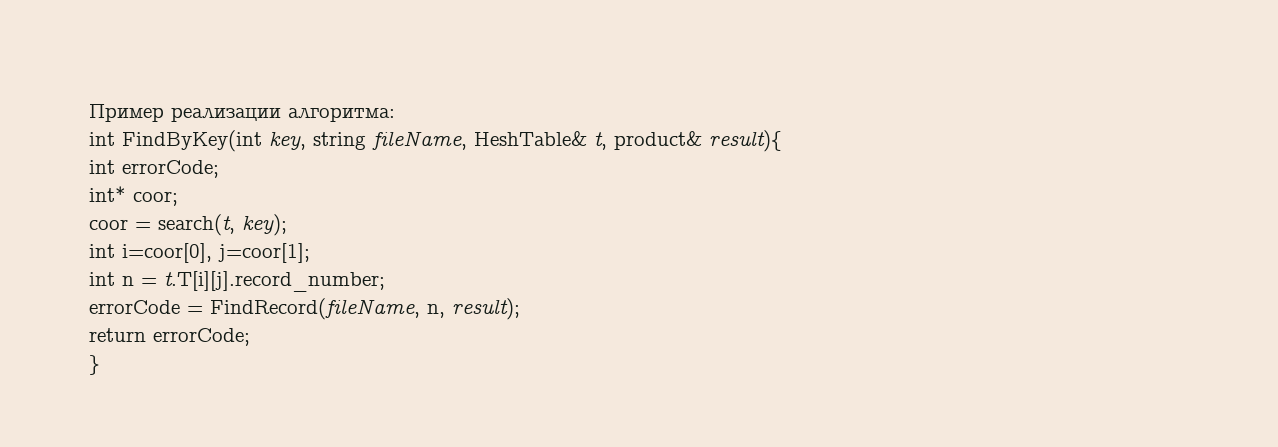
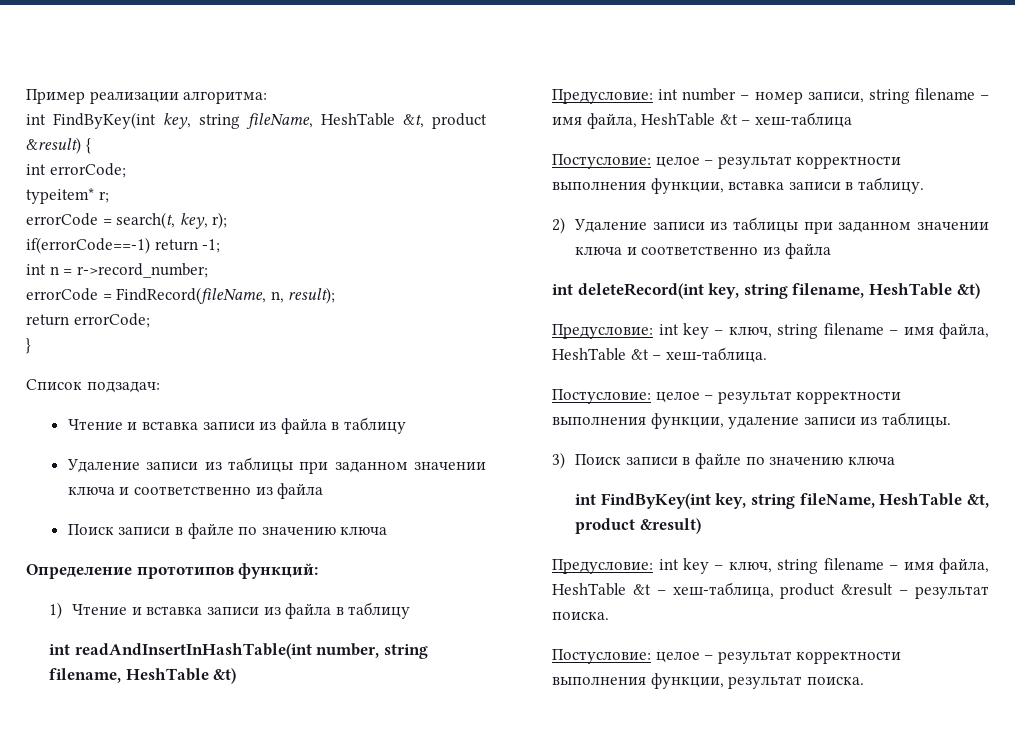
- int FindByKey(int key, string fileName, HeshTable& t, product& result){
+ int FindByKey(int key, string fileName, HeshTable &t, product &result) {
  int errorCode;
- int* coor;
- coor = search(t, key);
- int i=coor[0], j=coor[1];
+ typeitem* r;
+ errorCode = search(t, key, r);
+ if(errorCode==-1) return -1;
- int n = t.T[i][j].record_number;
+ int n = r->record_number;
+ Список подзадач:
+ Чтение и вставка записи из файла в таблицу
+ Удаление записи из таблицы при заданном значении ключа и соответственно из файла
+ Поиск записи в файле по значению ключа
+ Определение прототипов функций:
+ 1) Чтение и вставка записи из файла в таблицу
+ int readAndInsertInHashTable(int number, string filename, HeshTable &t)
+ Предусловие: int number – номер записи, string filename – имя файла, HeshTable &t – хеш-таблица
+ Постусловие: целое – результат корректности выполнения функции, вставка записи в таблицу.
+ 2) Удаление записи из таблицы при заданном значении ключа и соответственно из файла
+ int deleteRecord(int key, string filename, HeshTable &t)
+ Предусловие: int key – ключ, string filename – имя файла, HeshTable &t – хеш-таблица.
+ Постусловие: целое – результат корректности выполнения функции, удаление записи из таблицы.
+ 3) Поиск записи в файле по значению ключа
+ int FindByKey(int key, string fileName, HeshTable &t, product &result)
+ Предусловие: int key – ключ, string filename – имя файла, HeshTable &t – хеш-таблица, product &result – результат поиска.
+ Постусловие: целое – результат корректности выполнения функции, результат поиска.

